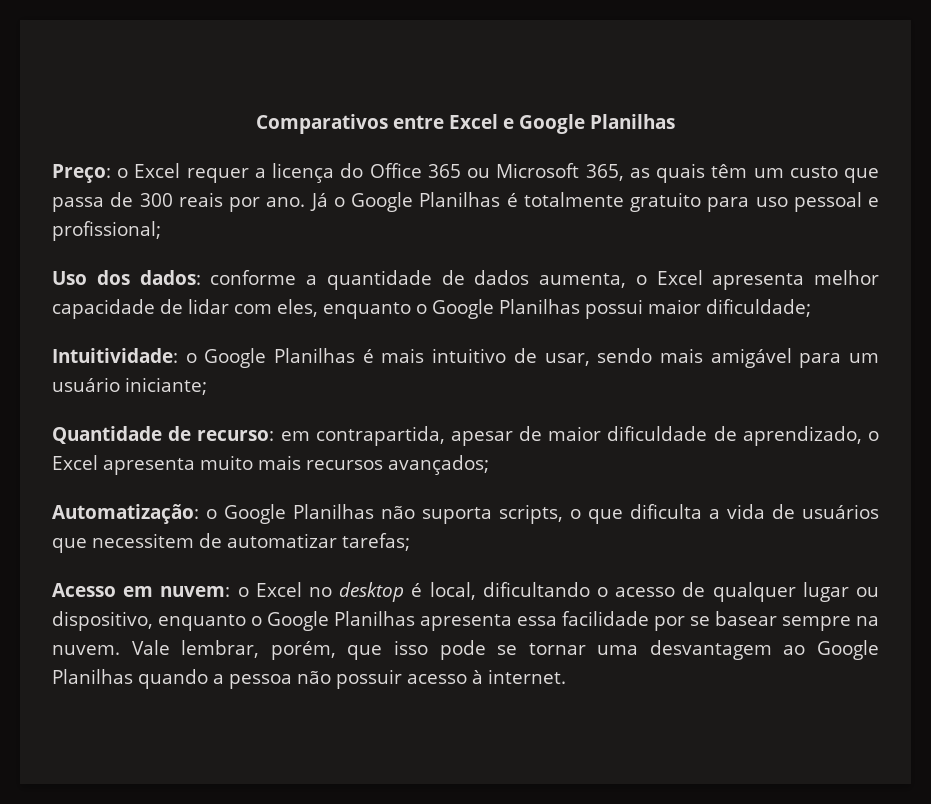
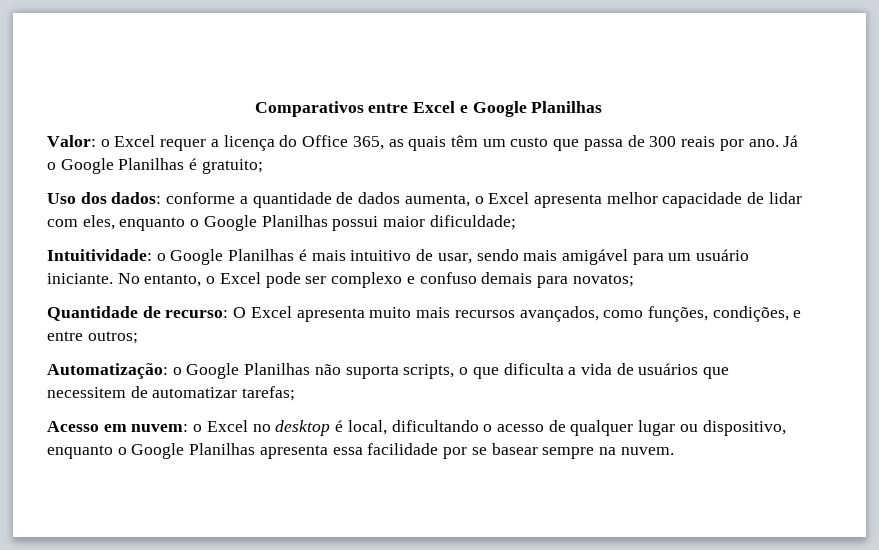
- Preço: o Excel requer a licença do Office 365 ou Microsoft 365, as quais têm um custo que passa de 300 reais por ano.
+ Valor: o Excel requer a licença do Office 365, as quais têm um custo que passa de 300 reais por ano.
- Já o Google Planilhas é totalmente gratuito para uso pessoal e profissional;
+ Já o Google Planilhas é gratuito;
- Intuitividade: o Google Planilhas é mais intuitivo de usar, sendo mais amigável para um usuário iniciante;
- Quantidade de recurso: em contrapartida, apesar de maior dificuldade de aprendizado, o Excel apresenta muito mais recursos avançados;
+ Intuitividade: o Google Planilhas é mais intuitivo de usar, sendo mais amigável para um usuário iniciante. No entanto, o Excel pode ser complexo e confuso demais para novatos;
+ Quantidade de recurso: O Excel apresenta muito mais recursos avançados, como funções, condições, e entre outros;
- Vale lembrar, porém, que isso pode se tornar uma desvantagem ao Google Planilhas quando a pessoa não possuir acesso à internet.

